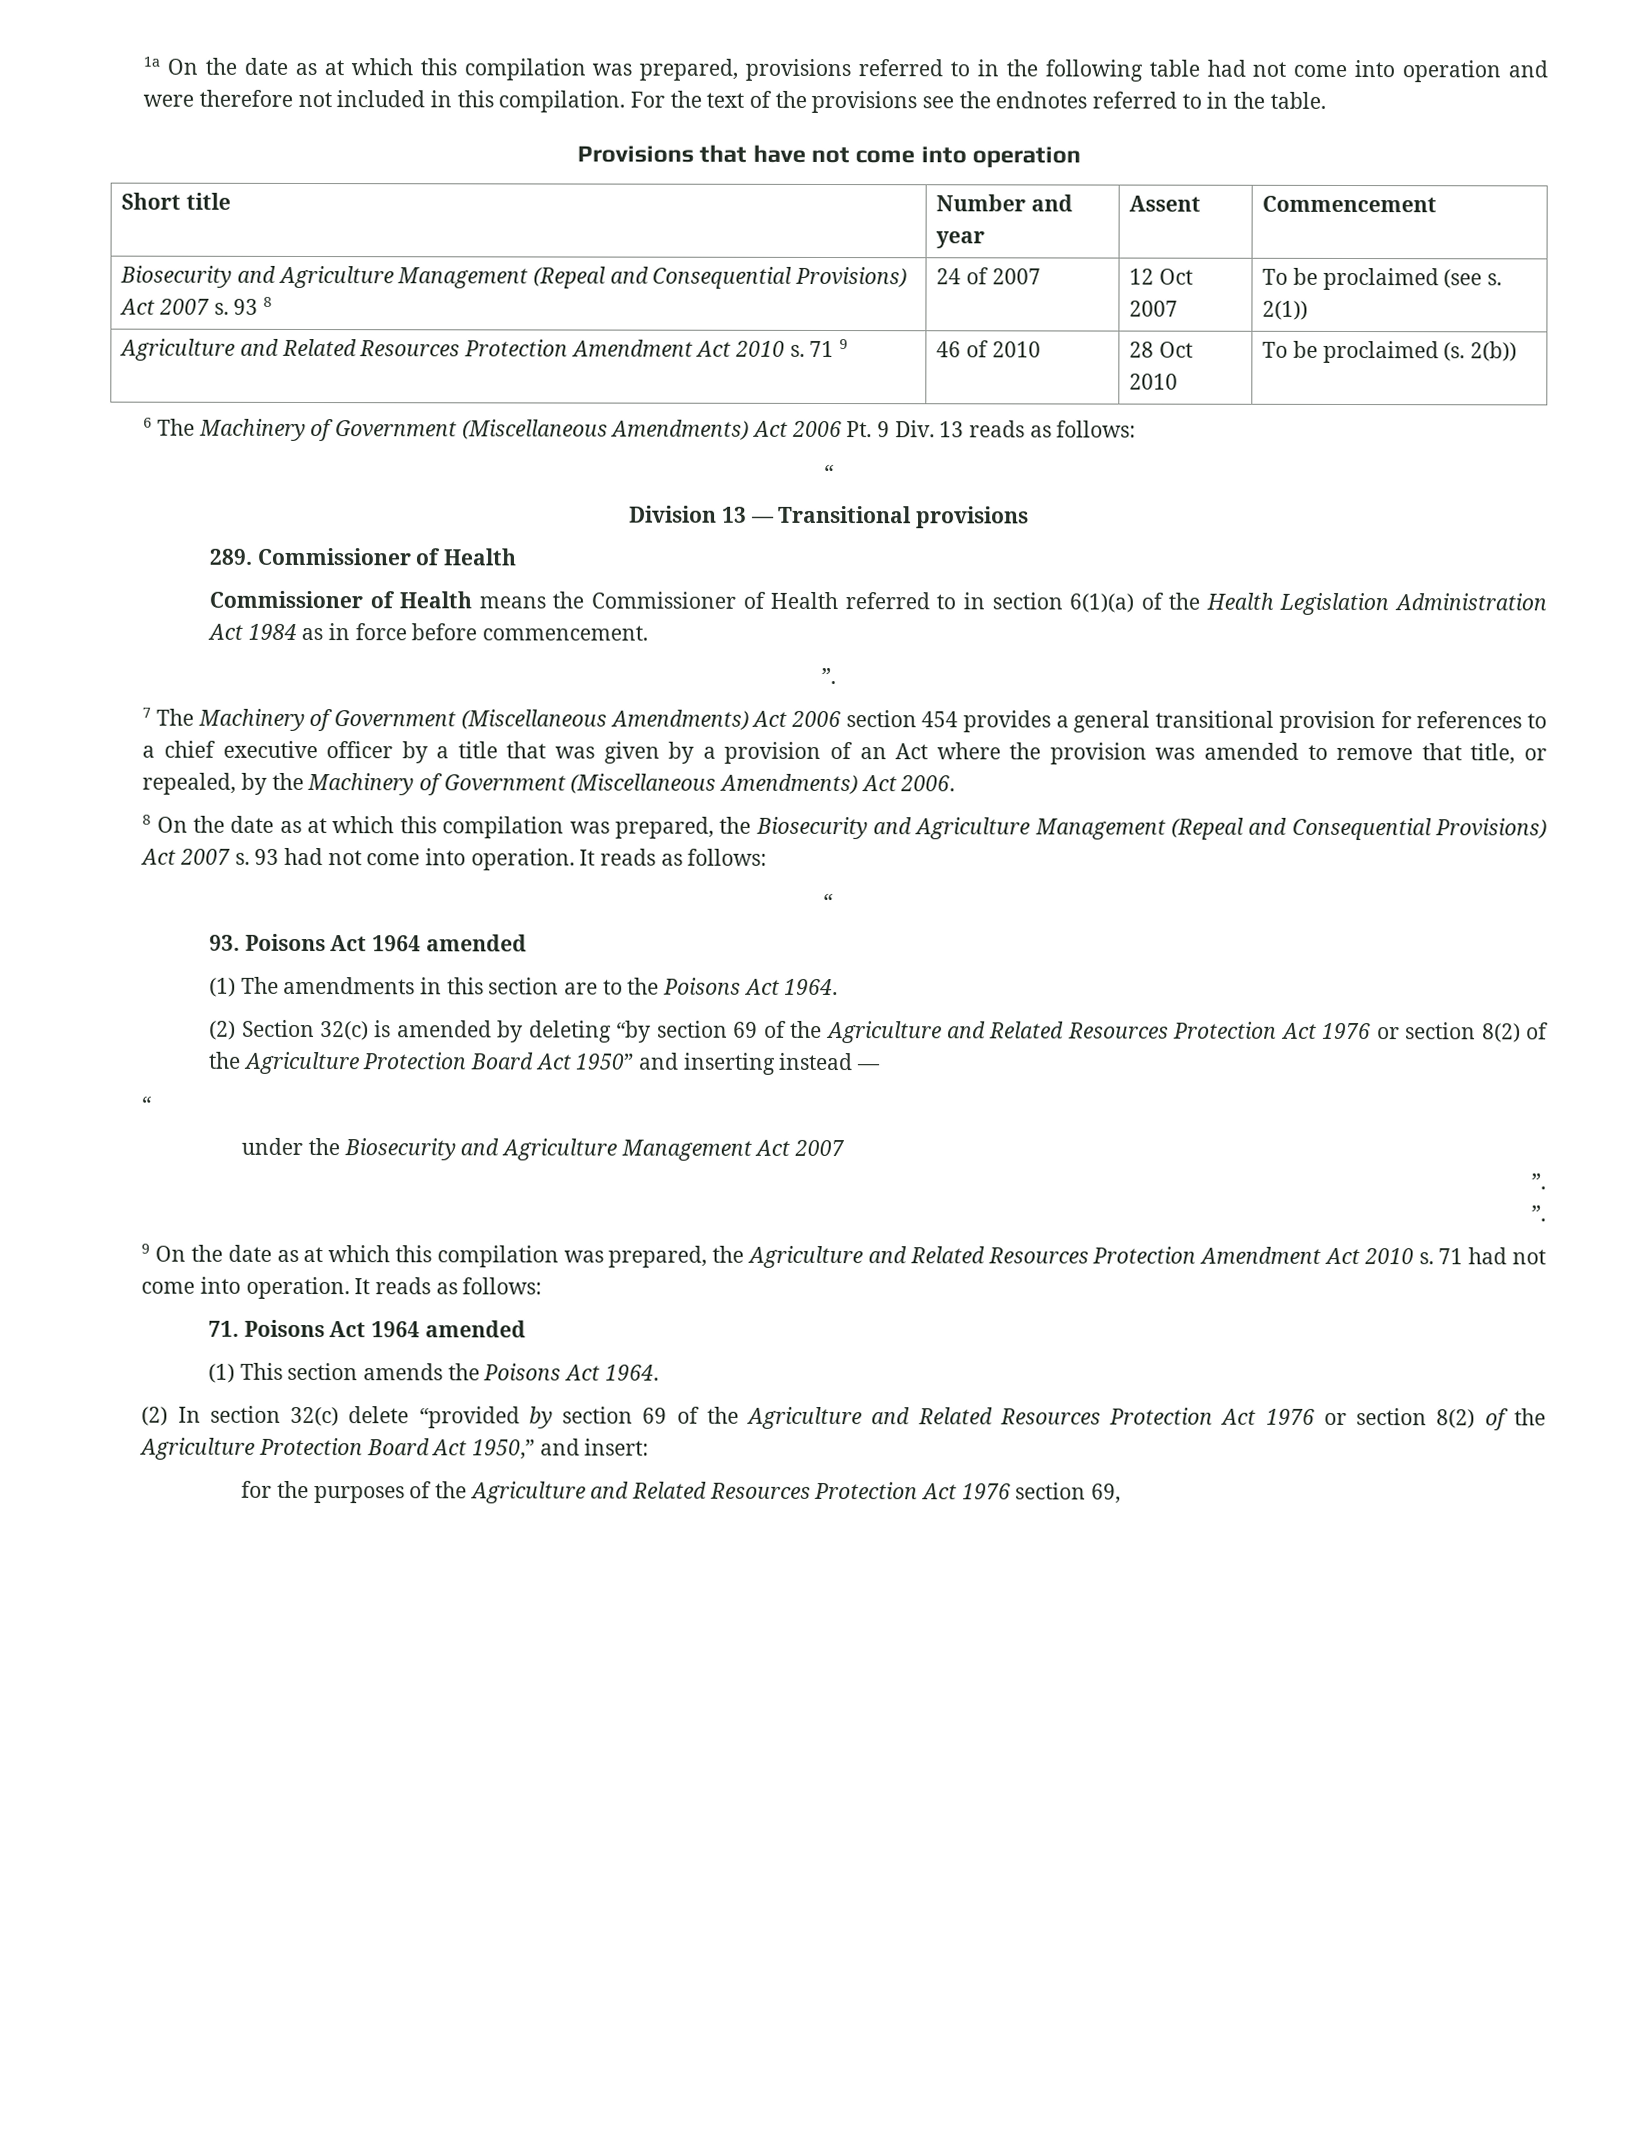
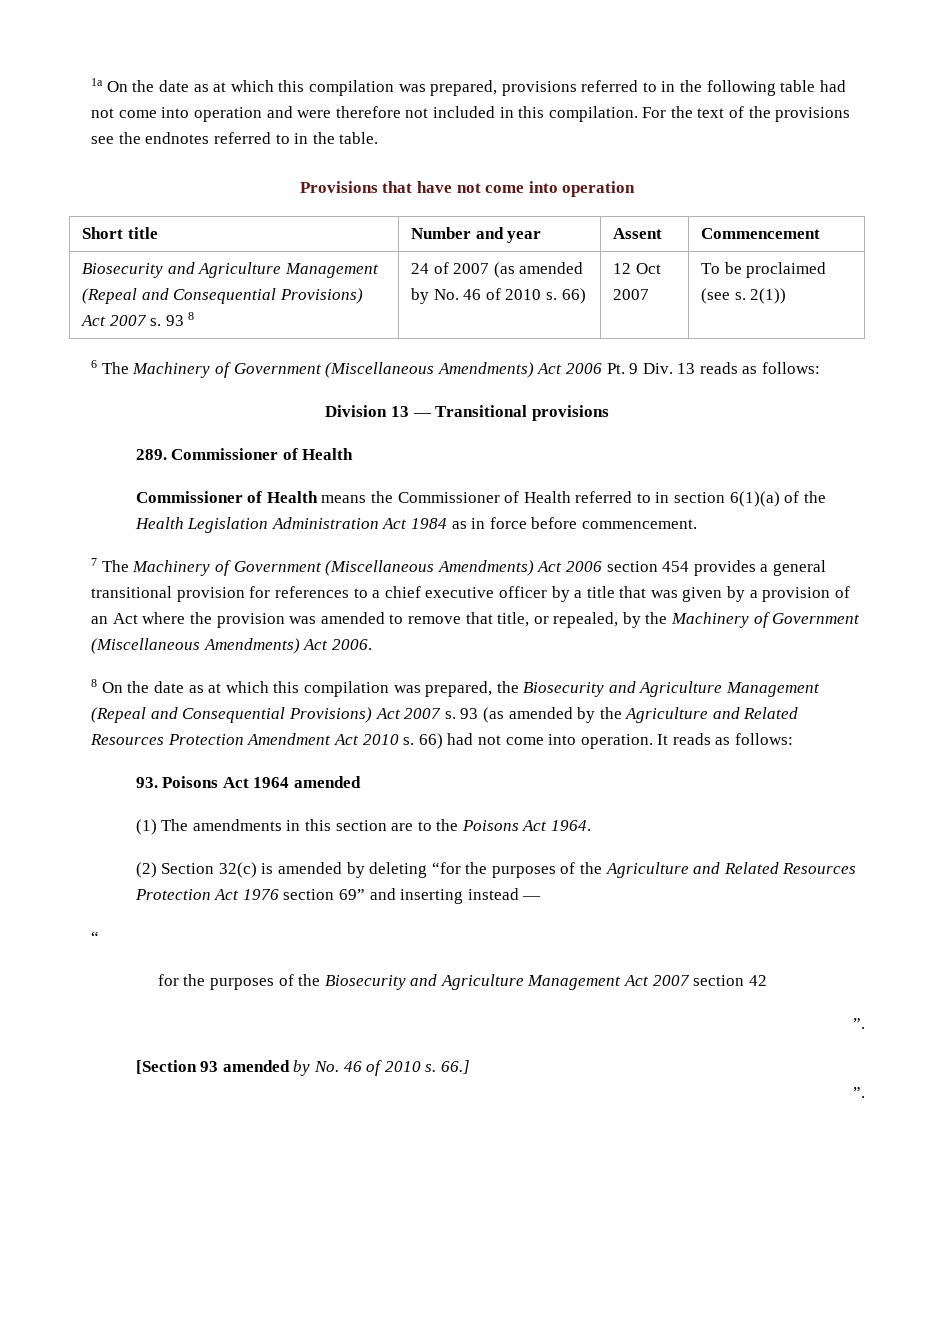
- Biosecurity and Agriculture Management (Repeal and Consequential Provisions) Act 2007 s. 93 8 | 24 of 2007 | 12 Oct 2007 | To be proclaimed (see s. 2(1))
+ Biosecurity and Agriculture Management (Repeal and Consequential Provisions) Act 2007 s. 93 8 | 24 of 2007 (as amended by No. 46 of 2010 s. 66) | 12 Oct 2007 | To be proclaimed (see s. 2(1))
- Agriculture and Related Resources Protection Amendment Act 2010 s. 71 9 | 46 of 2010 | 28 Oct 2010 | To be proclaimed (s. 2(b))
  6 The Machinery of Government (Miscellaneous Amendments) Act 2006 Pt. 9 Div. 13 reads as follows:
- “
  Commissioner of Health means the Commissioner of Health referred to in section 6(1)(a) of the Health Legislation Administration Act 1984 as in force before commencement.
- ”.
- 93 had not come into operation. It reads as follows:
- “
+ 93 (as amended by the Agriculture and Related Resources Protection Amendment Act 2010 s. 66) had not come into operation. It reads as follows:
- (2) Section 32(c) is amended by deleting “by section 69 of the Agriculture and Related Resources Protection Act 1976 or section 8(2) of the Agriculture Protection Board Act 1950” and inserting instead —
+ (2) Section 32(c) is amended by deleting “for the purposes of the Agriculture and Related Resources Protection Act 1976 section 69” and inserting instead —
  “
- under the Biosecurity and Agriculture Management Act 2007
+ for the purposes of the Biosecurity and Agriculture Management Act 2007 section 42
  ”.
+ [Section 93 amended by No. 46 of 2010 s. 66.]
  ”.
- 9 On the date as at which this compilation was prepared, the Agriculture and Related Resources Protection Amendment Act 2010 s. 71 had not come into operation. It reads as follows:
- 71. Poisons Act 1964 amended
- (1) This section amends the Poisons Act 1964.
- (2) In section 32(c) delete “provided by section 69 of the Agriculture and Related Resources Protection Act 1976 or section 8(2) of the Agriculture Protection Board Act 1950,” and insert:
- for the purposes of the Agriculture and Related Resources Protection Act 1976 section 69,

